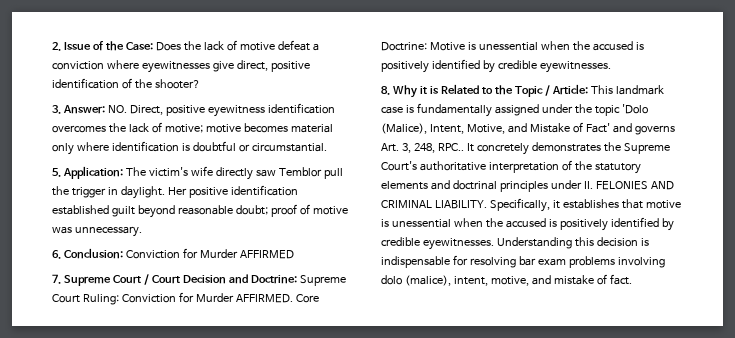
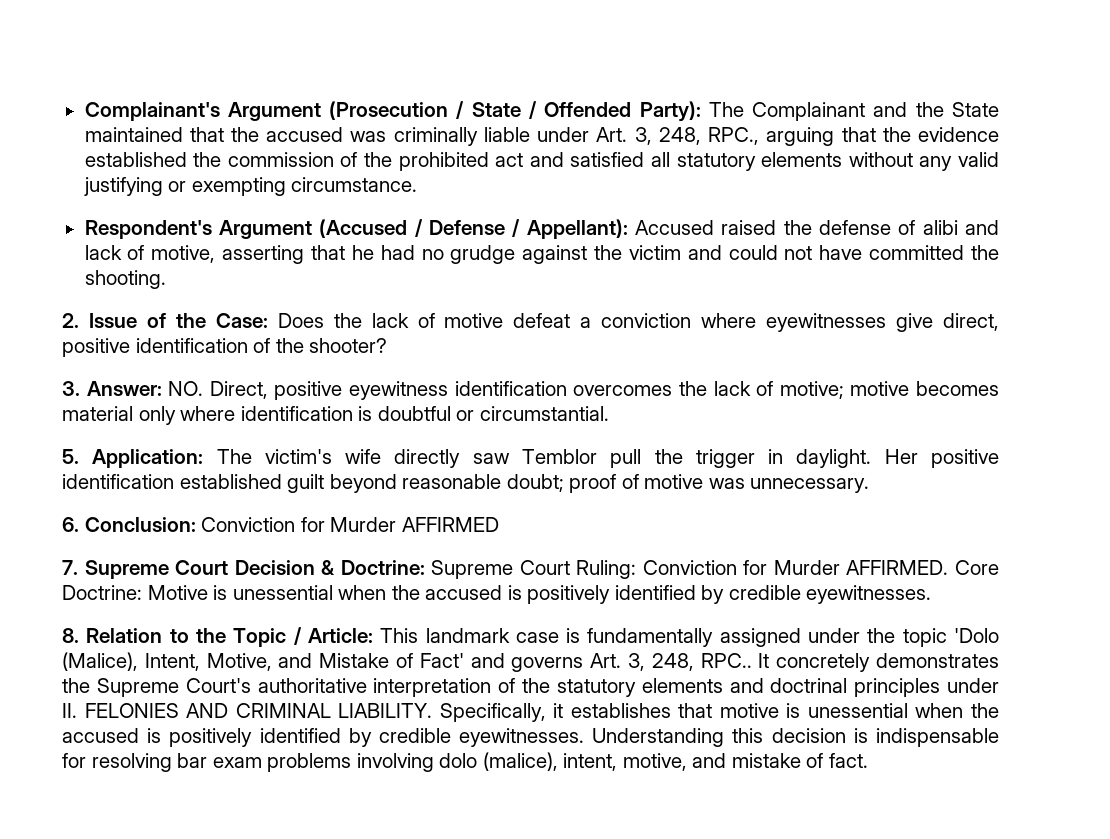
+ Complainant's Argument (Prosecution / State / Offended Party): The Complainant and the State maintained that the accused was criminally liable under Art. 3, 248, RPC., arguing that the evidence established the commission of the prohibited act and satisfied all statutory elements without any valid justifying or exempting circumstance.
+ Respondent's Argument (Accused / Defense / Appellant): Accused raised the defense of alibi and lack of motive, asserting that he had no grudge against the victim and could not have committed the shooting.
- 7. Supreme Court / Court Decision and Doctrine: Supreme Court Ruling: Conviction for Murder AFFIRMED.
+ 7. Supreme Court Decision & Doctrine: Supreme Court Ruling: Conviction for Murder AFFIRMED.
- 8. Why it is Related to the Topic / Article: This landmark case is fundamentally assigned under the topic 'Dolo (Malice), Intent, Motive, and Mistake of Fact' and governs Art. 3, 248, RPC..
+ 8. Relation to the Topic / Article: This landmark case is fundamentally assigned under the topic 'Dolo (Malice), Intent, Motive, and Mistake of Fact' and governs Art. 3, 248, RPC..

